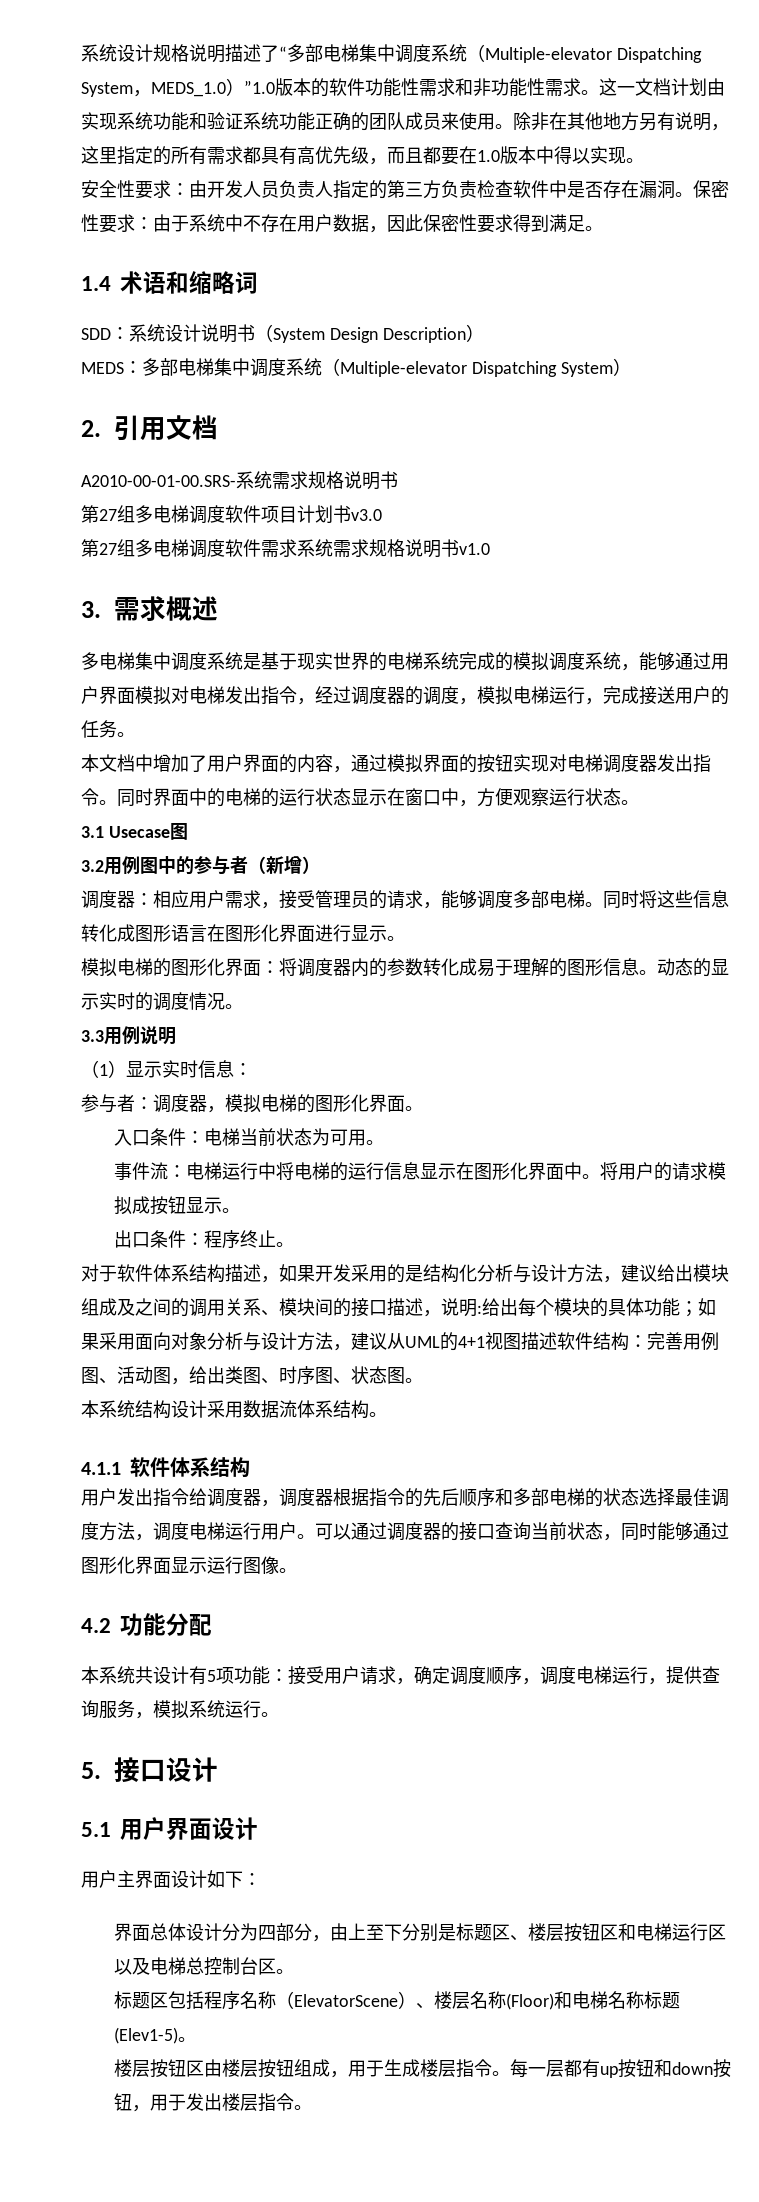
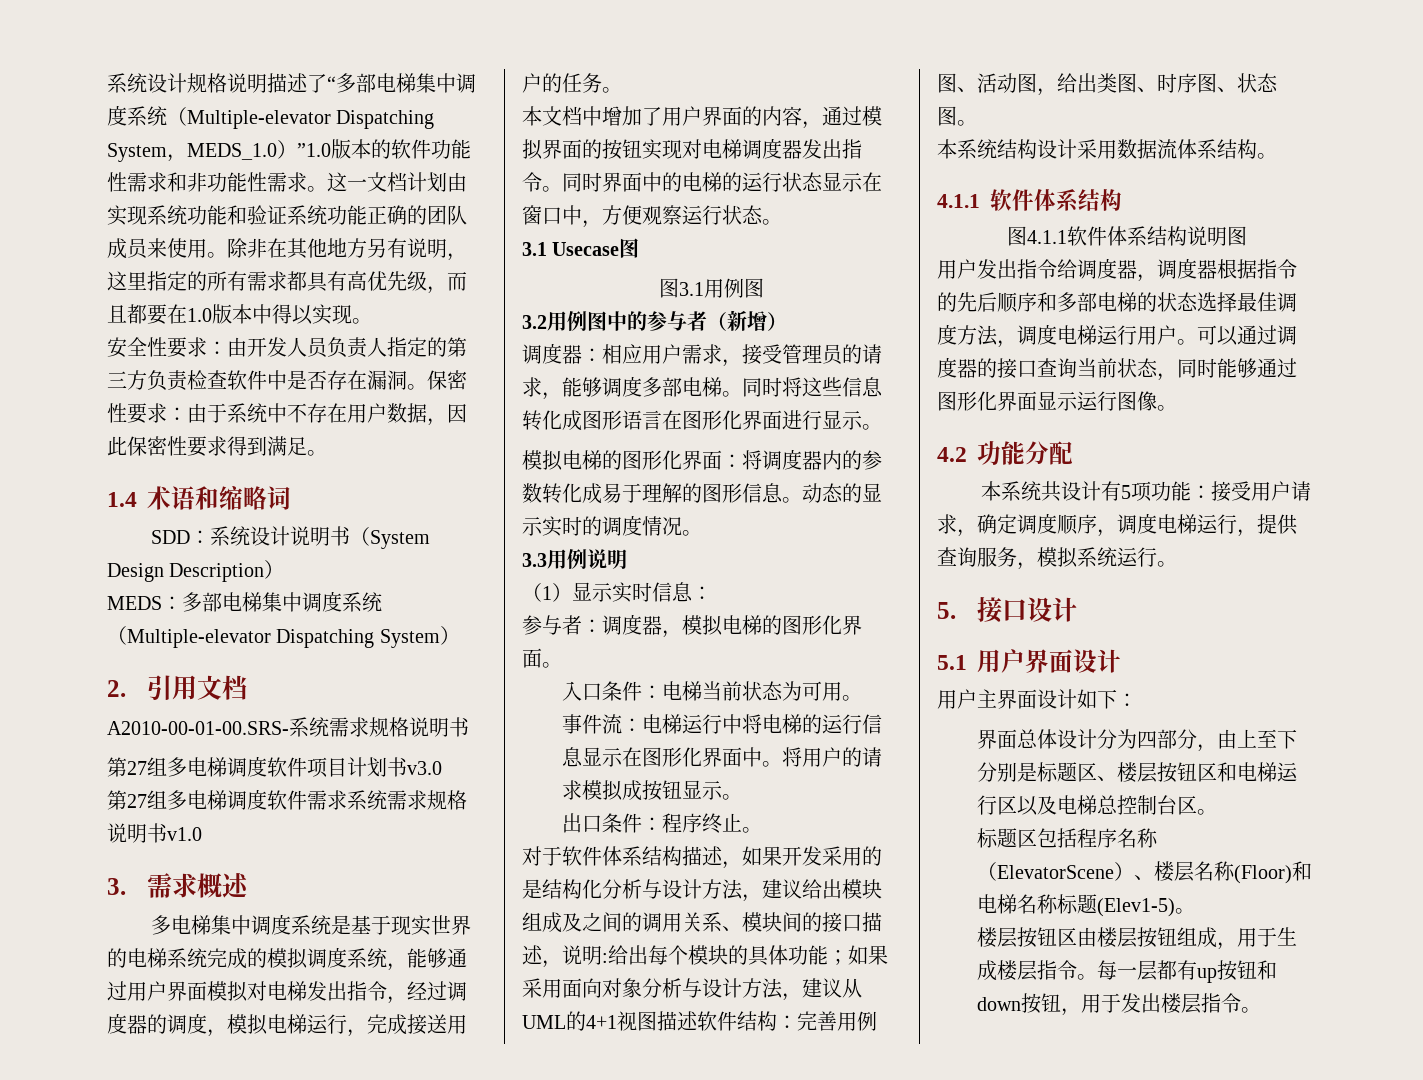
+ 图3.1用例图
+ 图4.1.1软件体系结构说明图

